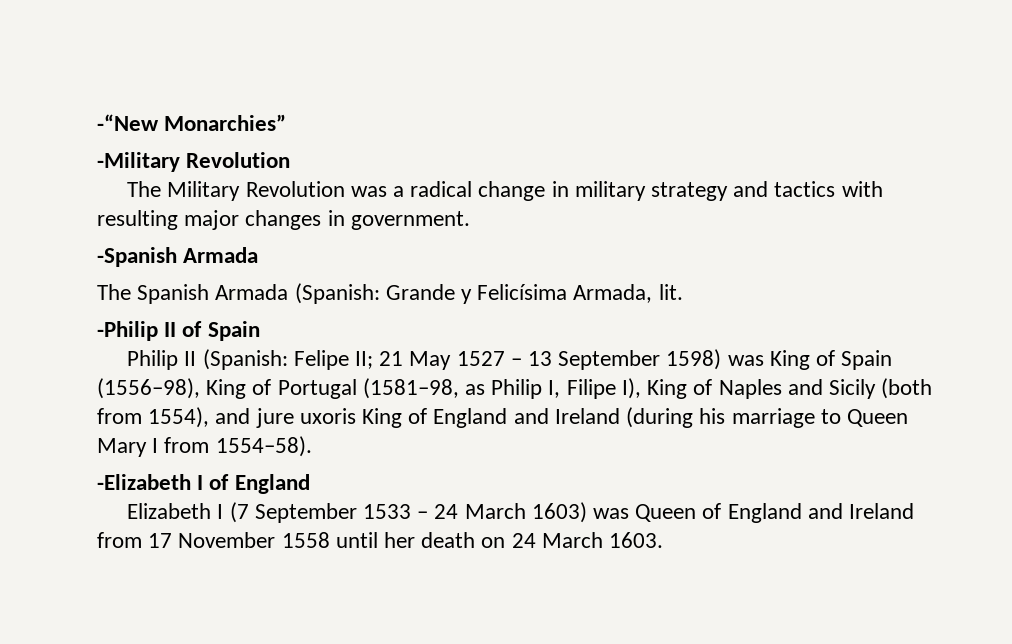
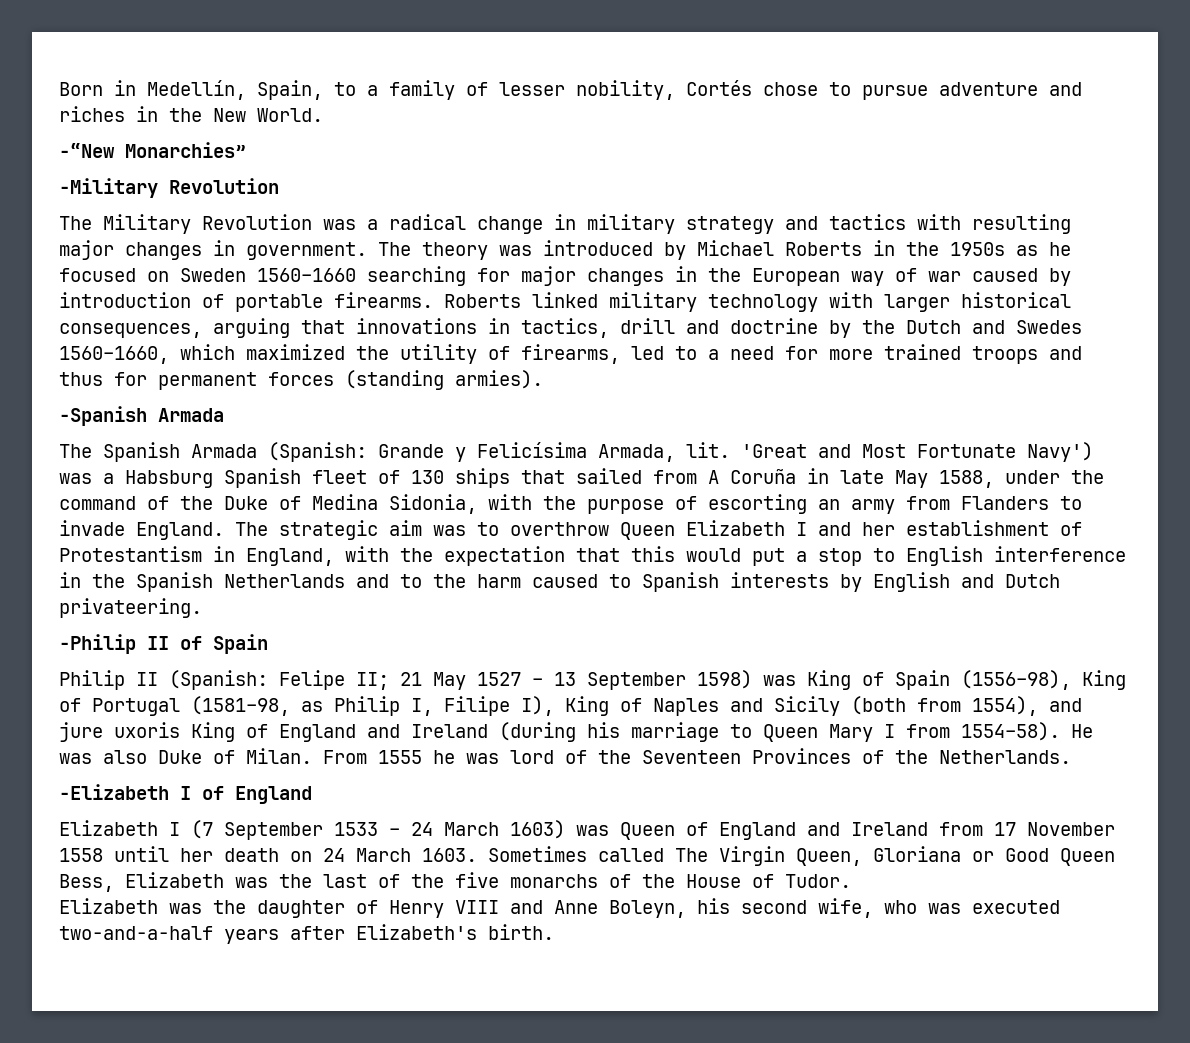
+ Born in Medellín, Spain, to a family of lesser nobility, Cortés chose to pursue adventure and riches in the New World.
+ The theory was introduced by Michael Roberts in the 1950s as he focused on Sweden 1560–1660 searching for major changes in the European way of war caused by introduction of portable firearms. Roberts linked military technology with larger historical consequences, arguing that innovations in tactics, drill and doctrine by the Dutch and Swedes 1560–1660, which maximized the utility of firearms, led to a need for more trained troops and thus for permanent forces (standing armies).
+ 'Great and Most Fortunate Navy') was a Habsburg Spanish fleet of 130 ships that sailed from A Coruña in late May 1588, under the command of the Duke of Medina Sidonia, with the purpose of escorting an army from Flanders to invade England. The strategic aim was to overthrow Queen Elizabeth I and her establishment of Protestantism in England, with the expectation that this would put a stop to English interference in the Spanish Netherlands and to the harm caused to Spanish interests by English and Dutch privateering.
+ He was also Duke of Milan. From 1555 he was lord of the Seventeen Provinces of the Netherlands.
+ Sometimes called The Virgin Queen, Gloriana or Good Queen Bess, Elizabeth was the last of the five monarchs of the House of Tudor.
+ Elizabeth was the daughter of Henry VIII and Anne Boleyn, his second wife, who was executed two-and-a-half years after Elizabeth's birth.

